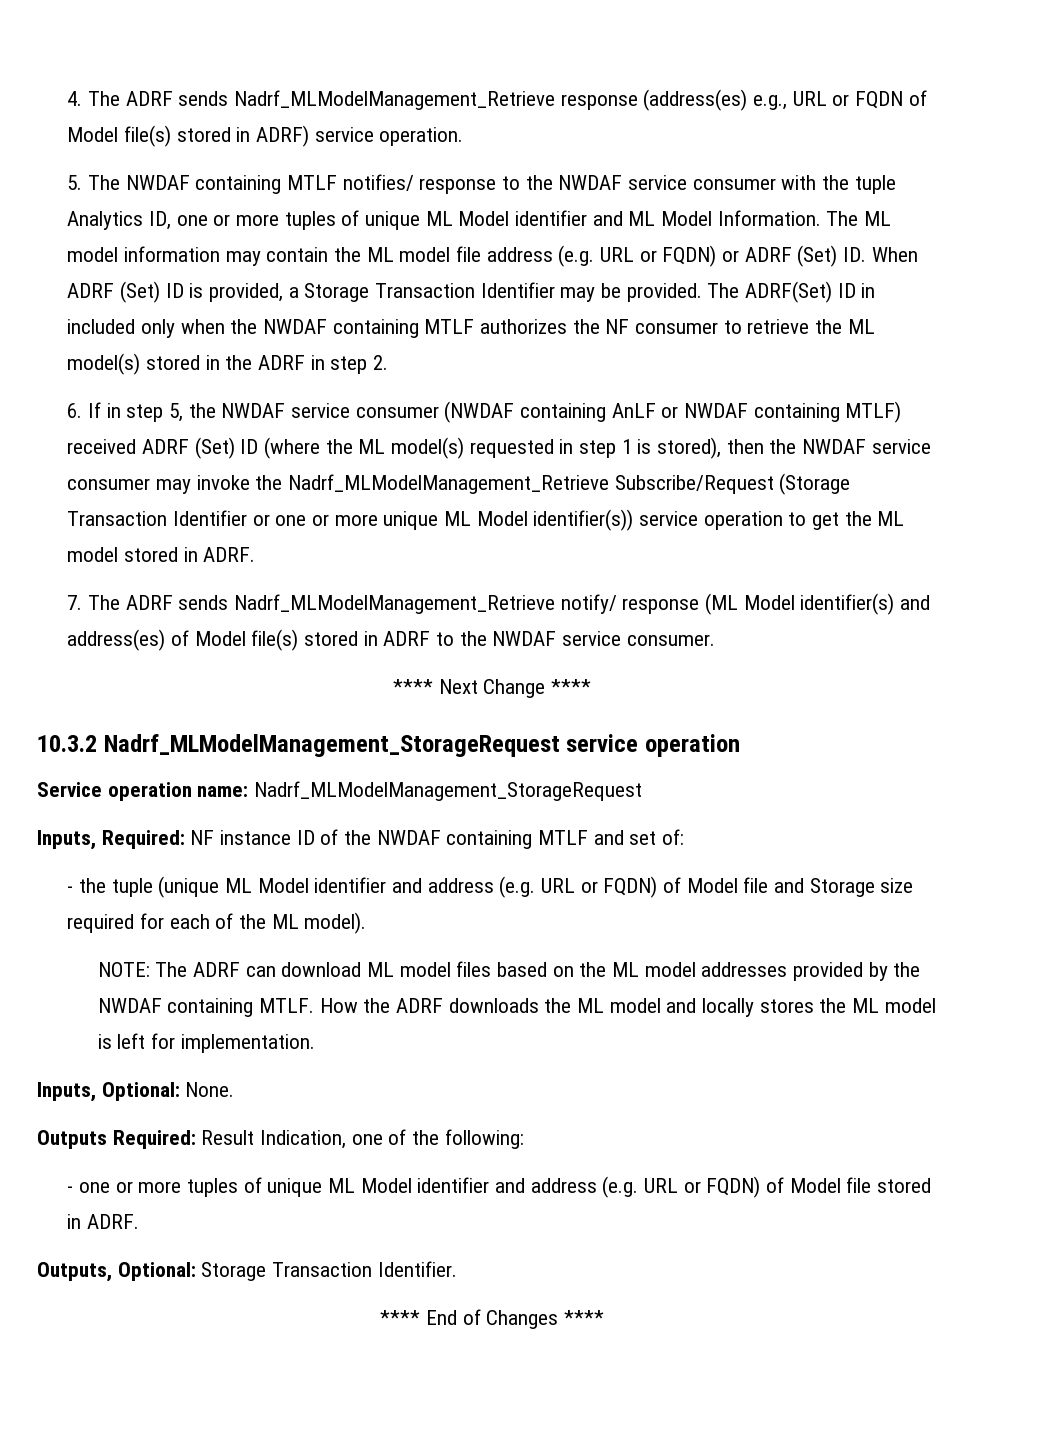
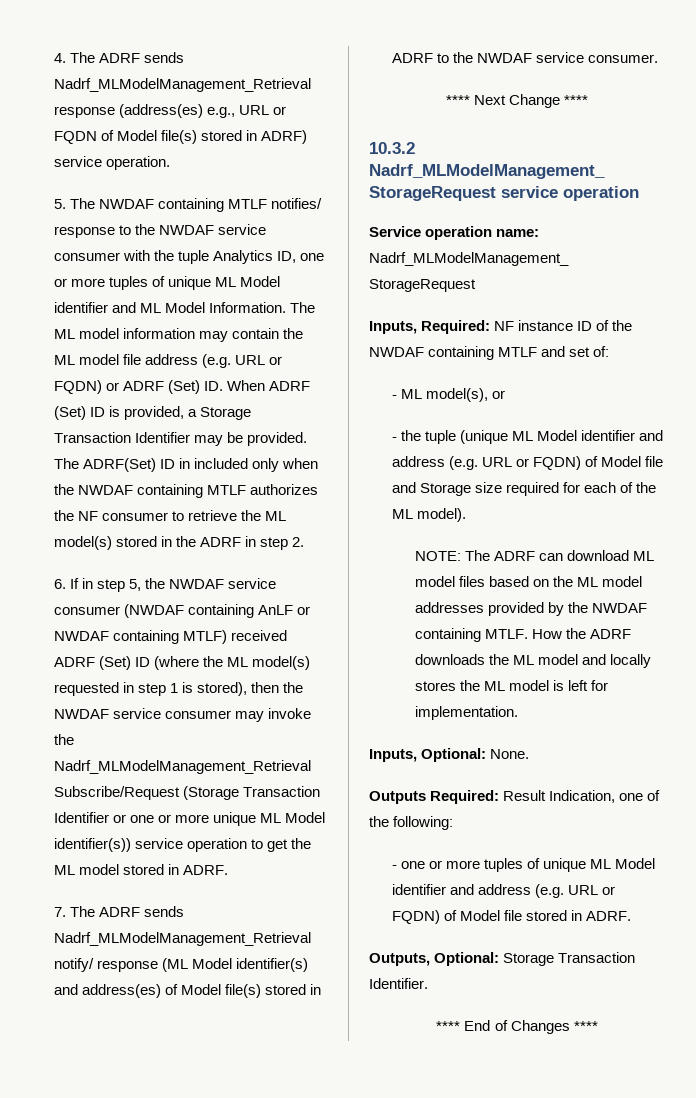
- 4. The ADRF sends Nadrf_MLModelManagement_Retrieve response (address(es) e.g., URL or FQDN of Model file(s) stored in ADRF) service operation.
+ 4. The ADRF sends Nadrf_MLModelManagement_Retrieval response (address(es) e.g., URL or FQDN of Model file(s) stored in ADRF) service operation.
- 6. If in step 5, the NWDAF service consumer (NWDAF containing AnLF or NWDAF containing MTLF) received ADRF (Set) ID (where the ML model(s) requested in step 1 is stored), then the NWDAF service consumer may invoke the Nadrf_MLModelManagement_Retrieve Subscribe/Request (Storage Transaction Identifier or one or more unique ML Model identifier(s)) service operation to get the ML model stored in ADRF.
+ 6. If in step 5, the NWDAF service consumer (NWDAF containing AnLF or NWDAF containing MTLF) received ADRF (Set) ID (where the ML model(s) requested in step 1 is stored), then the NWDAF service consumer may invoke the Nadrf_MLModelManagement_Retrieval Subscribe/Request (Storage Transaction Identifier or one or more unique ML Model identifier(s)) service operation to get the ML model stored in ADRF.
- 7. The ADRF sends Nadrf_MLModelManagement_Retrieve notify/ response (ML Model identifier(s) and address(es) of Model file(s) stored in ADRF to the NWDAF service consumer.
+ 7. The ADRF sends Nadrf_MLModelManagement_Retrieval notify/ response (ML Model identifier(s) and address(es) of Model file(s) stored in ADRF to the NWDAF service consumer.
+ - ML model(s), or

